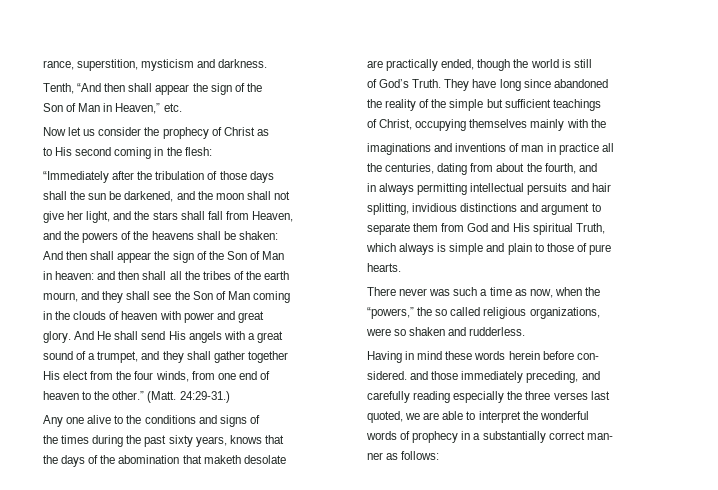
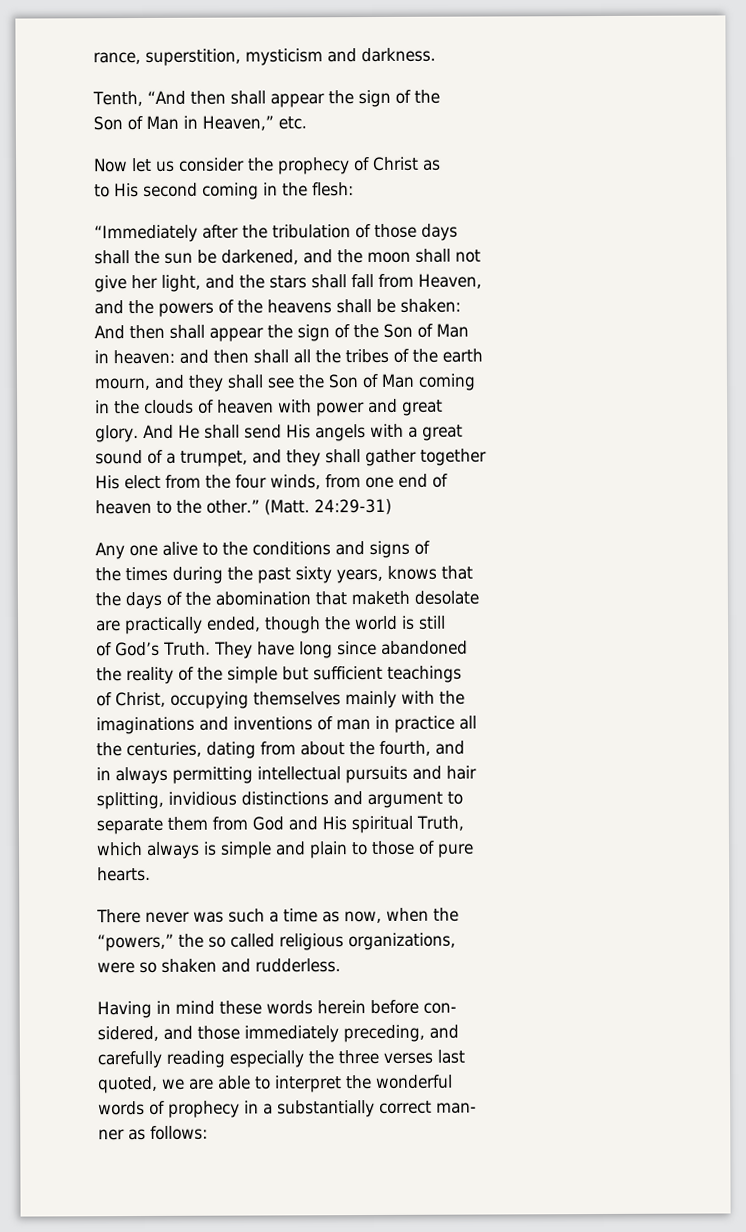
- 24:29-31.)
+ 24:29-31)
- in always permitting intellectual persuits and hair
+ in always permitting intellectual pursuits and hair
- sidered. and those immediately preceding, and
+ sidered, and those immediately preceding, and

